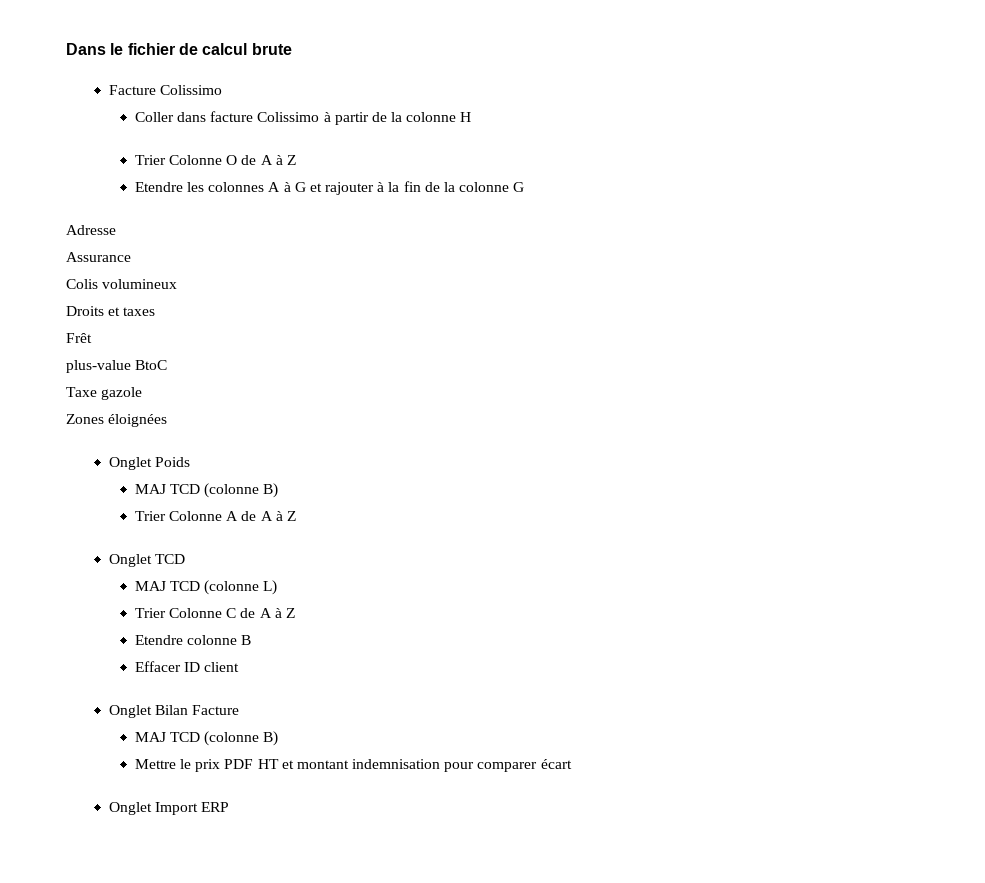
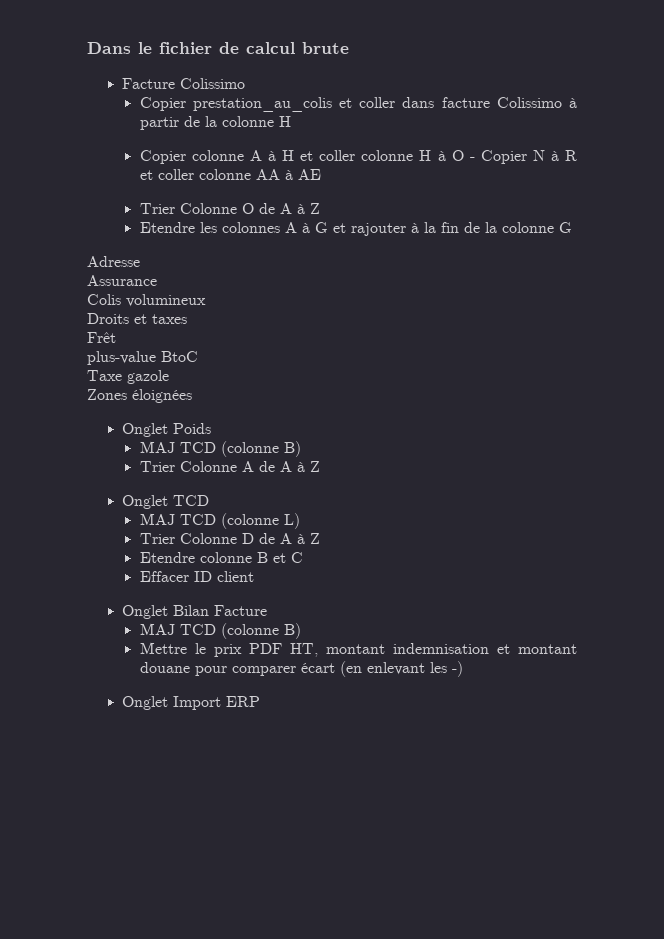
- Coller dans facture Colissimo à partir de la colonne H
+ Copier prestation_au_colis et coller dans facture Colissimo à partir de la colonne H
+ Copier colonne A à H et coller colonne H à O - Copier N à R et coller colonne AA à AE
- Trier Colonne C de A à Z
+ Trier Colonne D de A à Z
- Etendre colonne B
+ Etendre colonne B et C
- Mettre le prix PDF HT et montant indemnisation pour comparer écart
+ Mettre le prix PDF HT, montant indemnisation et montant douane pour comparer écart (en enlevant les -)

